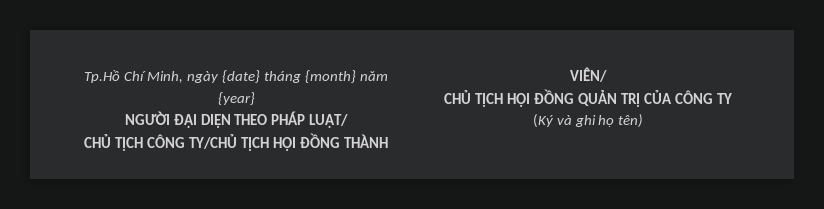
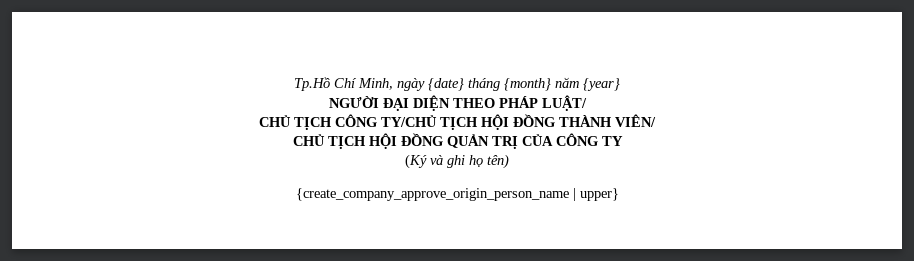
+ {create_company_approve_origin_person_name | upper}

